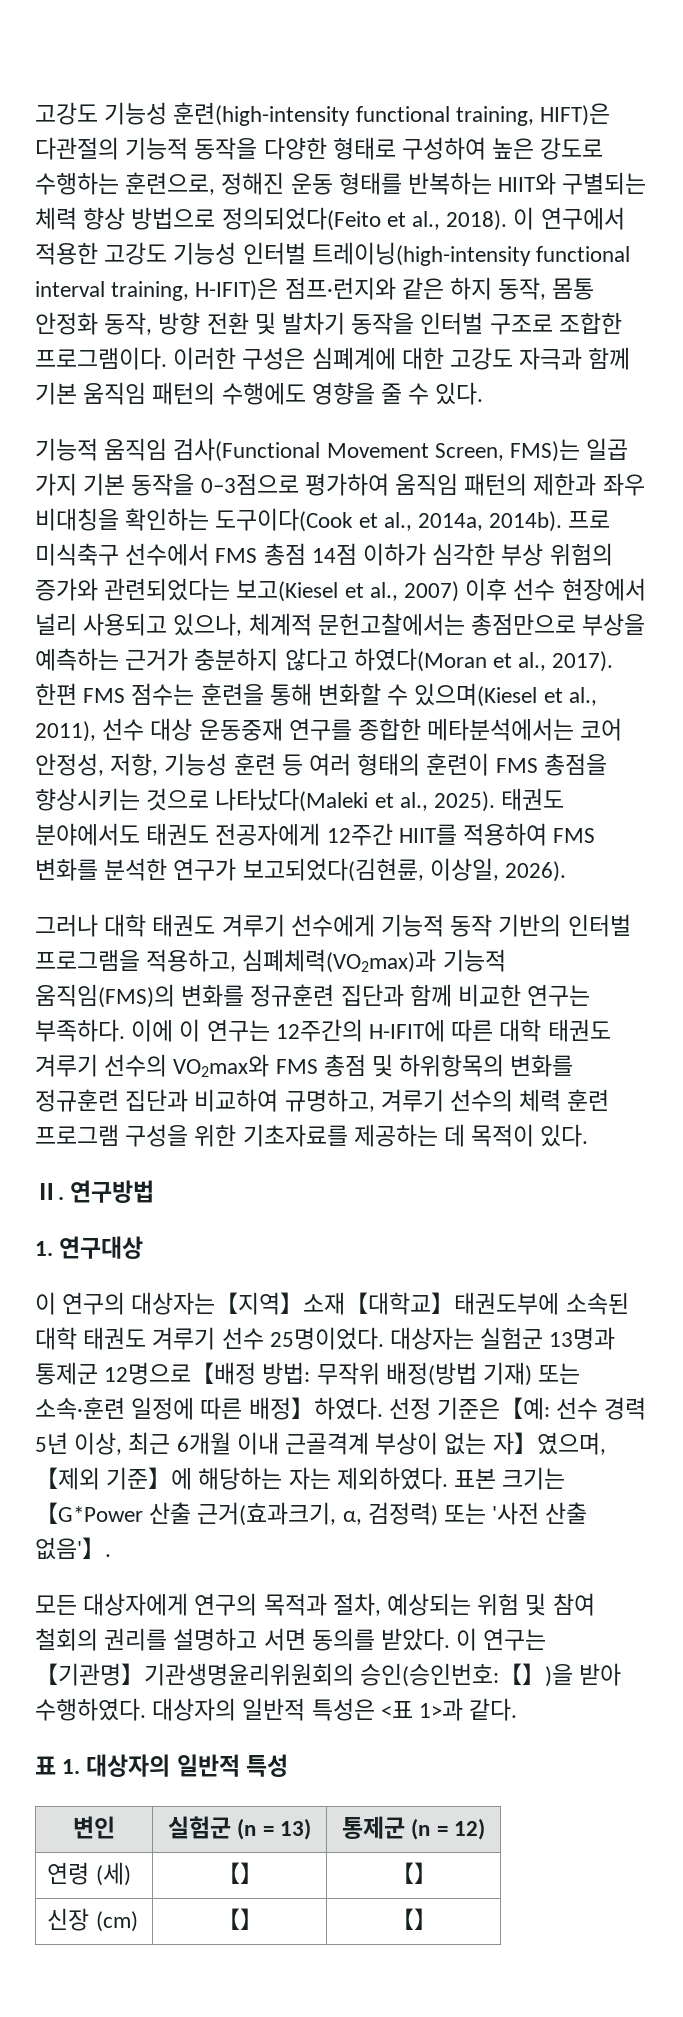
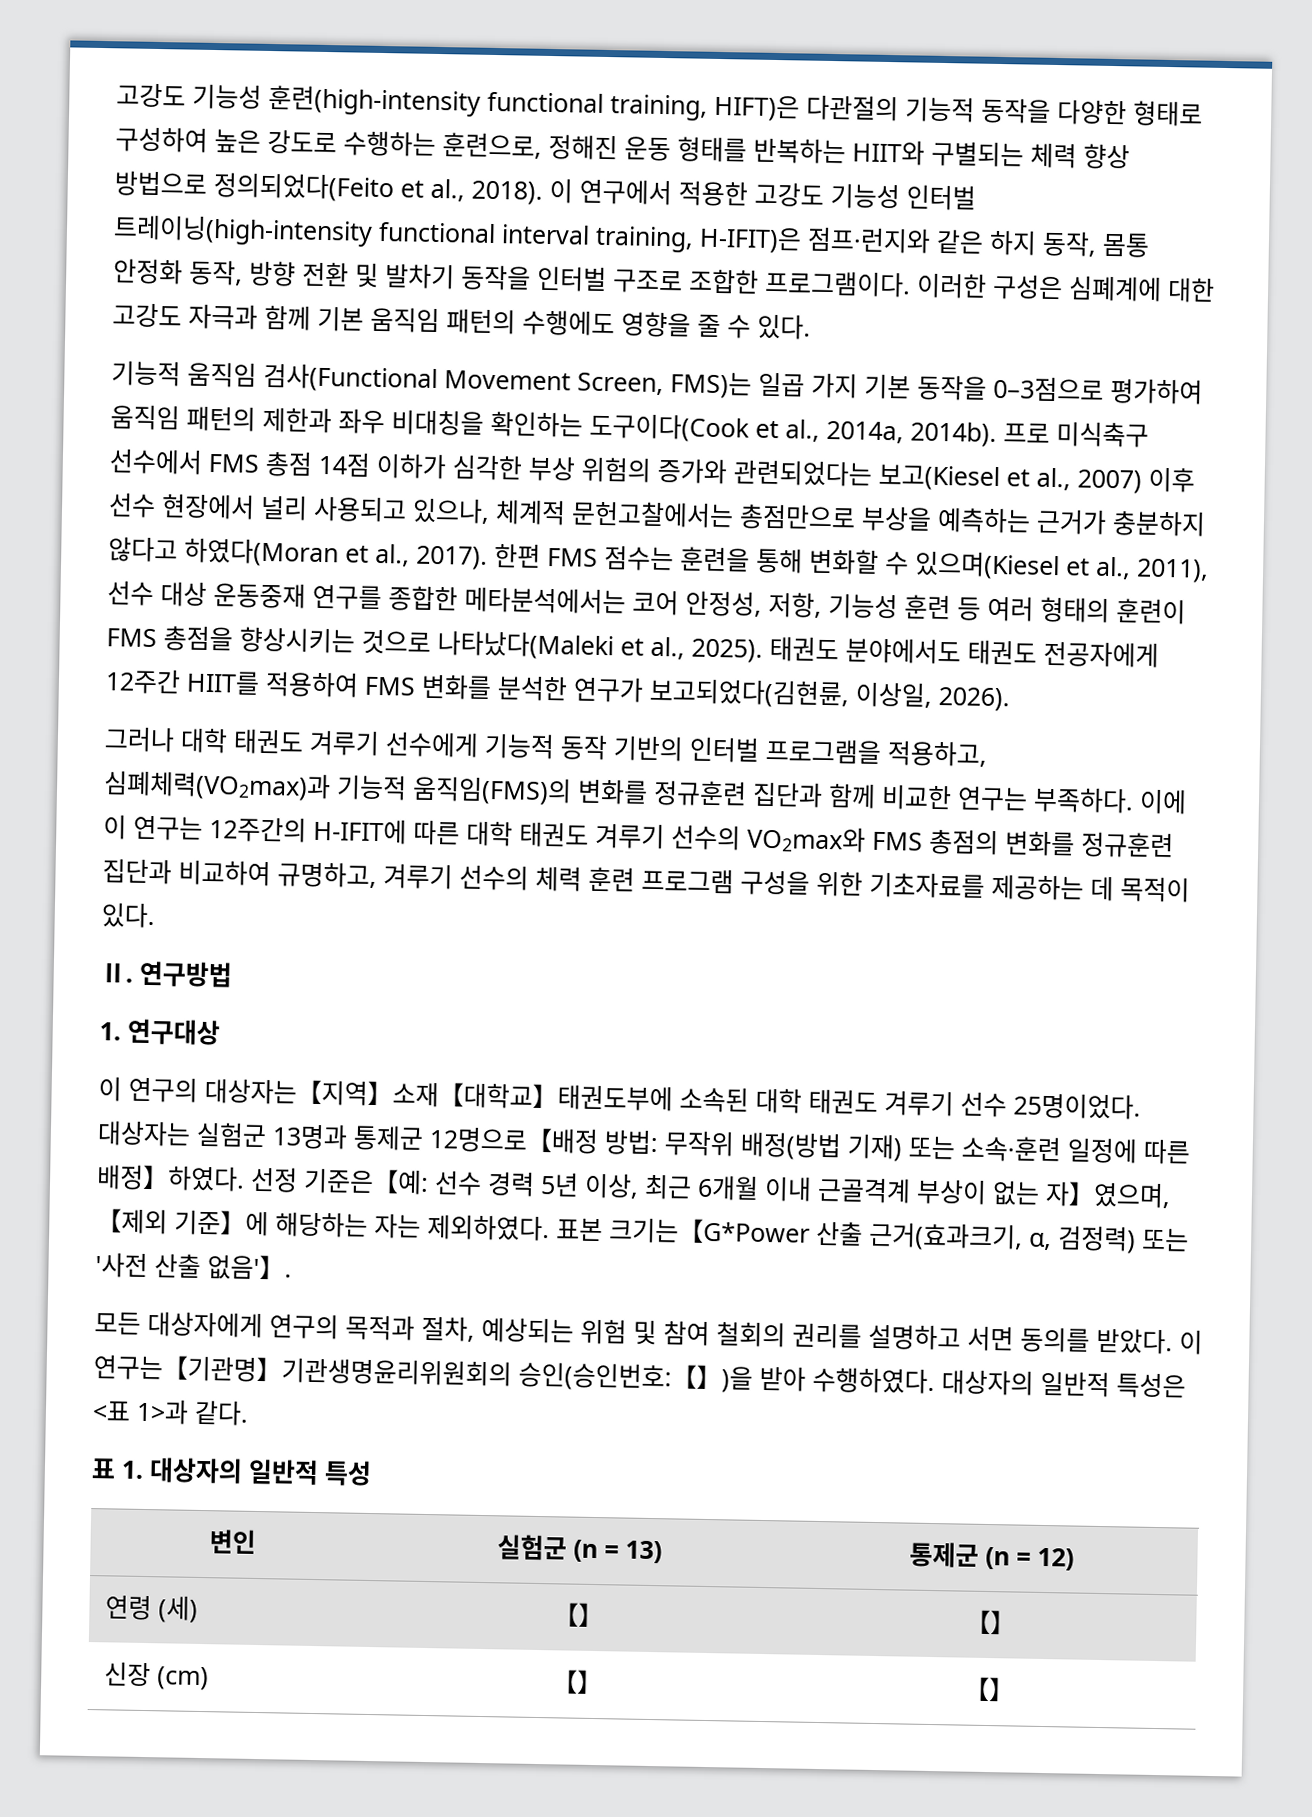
- 이에 이 연구는 12주간의 H-IFIT에 따른 대학 태권도 겨루기 선수의 VO2max와 FMS 총점 및 하위항목의 변화를 정규훈련 집단과 비교하여 규명하고, 겨루기 선수의 체력 훈련 프로그램 구성을 위한 기초자료를 제공하는 데 목적이 있다.
+ 이에 이 연구는 12주간의 H-IFIT에 따른 대학 태권도 겨루기 선수의 VO2max와 FMS 총점의 변화를 정규훈련 집단과 비교하여 규명하고, 겨루기 선수의 체력 훈련 프로그램 구성을 위한 기초자료를 제공하는 데 목적이 있다.

